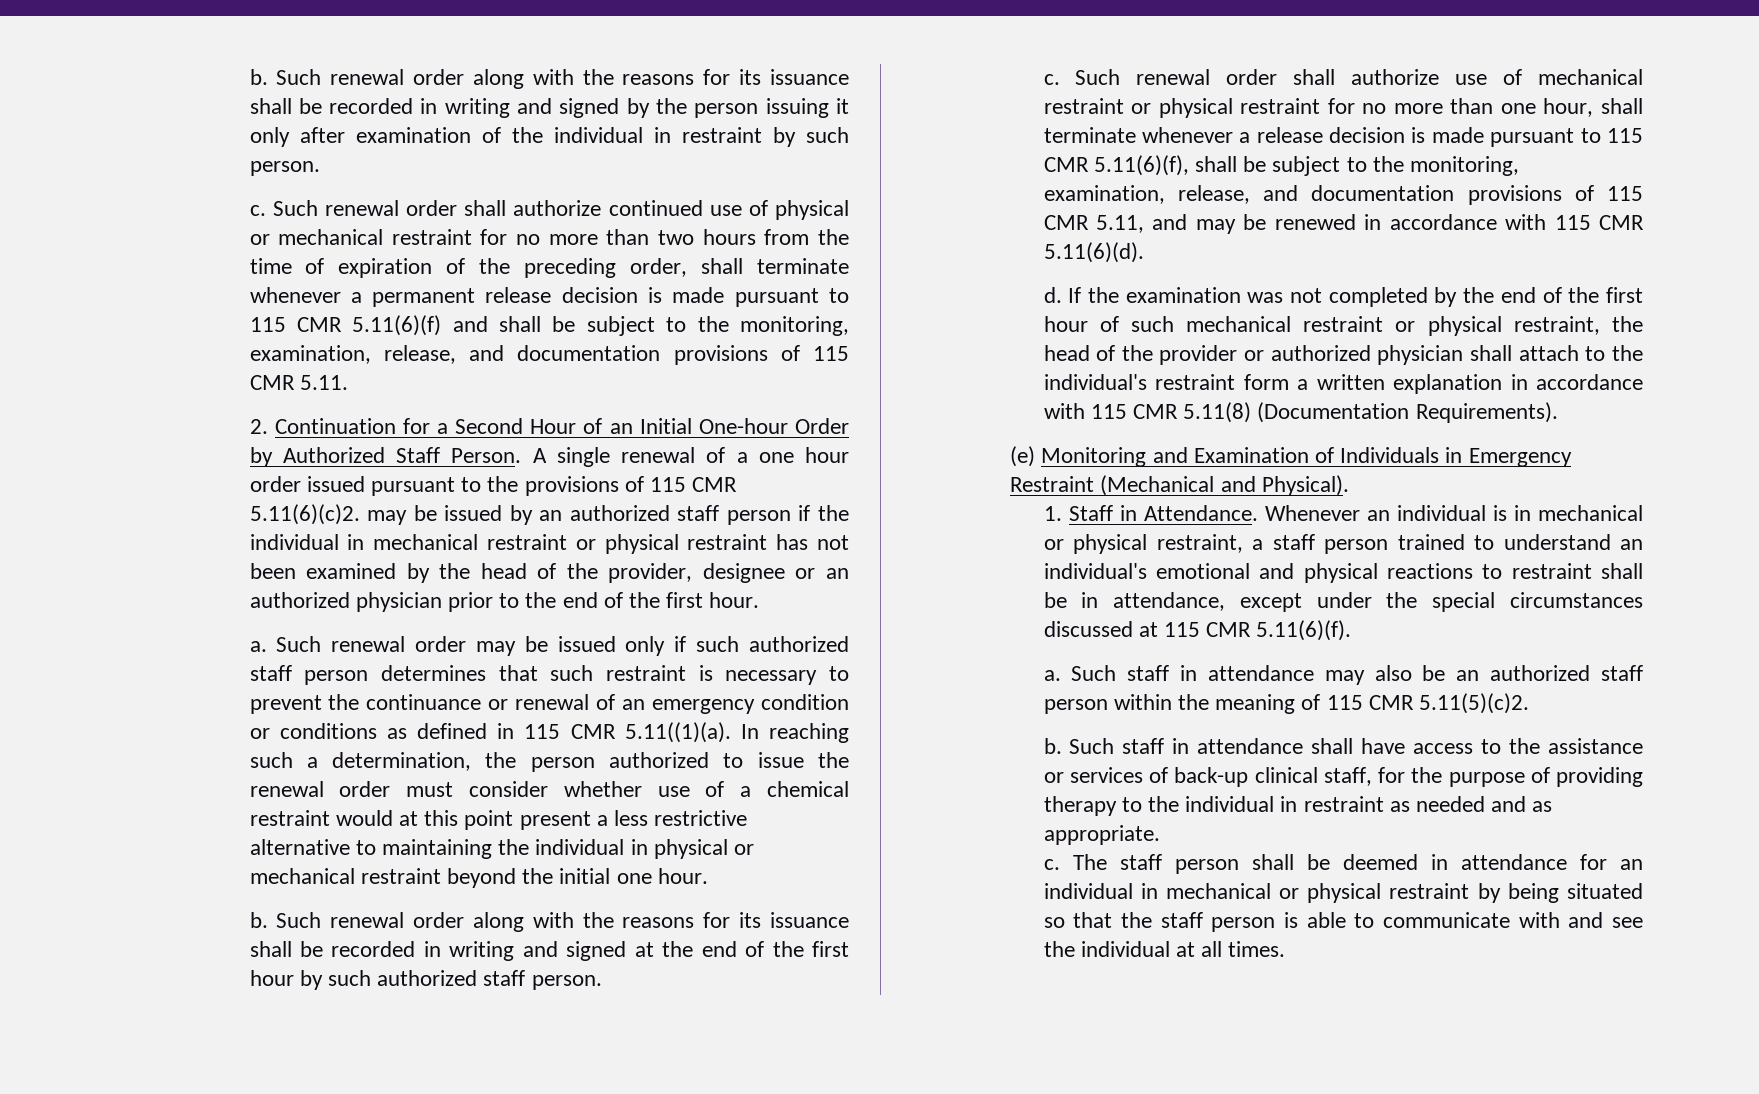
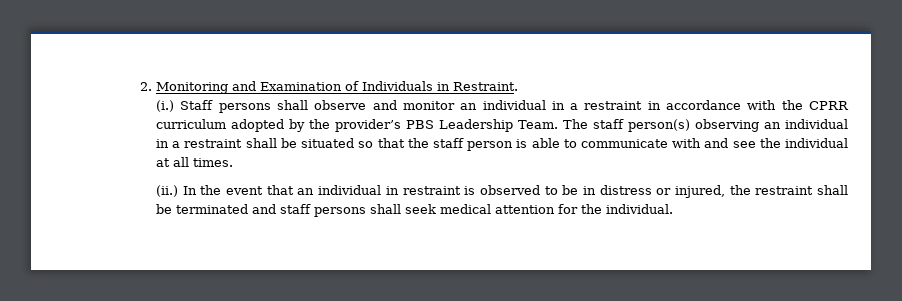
- b. Such renewal order along with the reasons for its issuance shall be recorded in writing and signed by the person issuing it only after examination of the individual in restraint by such person.
- c. Such renewal order shall authorize continued use of physical or mechanical restraint for no more than two hours from the time of expiration of the preceding order, shall terminate whenever a permanent release decision is made pursuant to 115 CMR 5.11(6)(f) and shall be subject to the monitoring, examination, release, and documentation provisions of 115 CMR 5.11.
- 2. Continuation for a Second Hour of an Initial One-hour Order by Authorized Staff Person. A single renewal of a one hour order issued pursuant to the provisions of 115 CMR 5.11(6)(c)2. may be issued by an authorized staff person if the individual in mechanical restraint or physical restraint has not been examined by the head of the provider, designee or an authorized physician prior to the end of the first hour.
- a. Such renewal order may be issued only if such authorized staff person determines that such restraint is necessary to prevent the continuance or renewal of an emergency condition or conditions as defined in 115 CMR 5.11((1)(a). In reaching such a determination, the person authorized to issue the renewal order must consider whether use of a chemical restraint would at this point present a less restrictive alternative to maintaining the individual in physical or mechanical restraint beyond the initial one hour.
- b. Such renewal order along with the reasons for its issuance shall be recorded in writing and signed at the end of the first hour by such authorized staff person.
- c. Such renewal order shall authorize use of mechanical restraint or physical restraint for no more than one hour, shall terminate whenever a release decision is made pursuant to 115 CMR 5.11(6)(f), shall be subject to the monitoring, examination, release, and documentation provisions of 115 CMR 5.11, and may be renewed in accordance with 115 CMR 5.11(6)(d).
- d. If the examination was not completed by the end of the first hour of such mechanical restraint or physical restraint, the head of the provider or authorized physician shall attach to the individual's restraint form a written explanation in accordance with 115 CMR 5.11(8) (Documentation Requirements).
- (e) Monitoring and Examination of Individuals in Emergency Restraint (Mechanical and Physical).
- 1. Staff in Attendance. Whenever an individual is in mechanical or physical restraint, a staff person trained to understand an individual's emotional and physical reactions to restraint shall be in attendance, except under the special circumstances discussed at 115 CMR 5.11(6)(f).
- a. Such staff in attendance may also be an authorized staff person within the meaning of 115 CMR 5.11(5)(c)2.
- b. Such staff in attendance shall have access to the assistance or services of back-up clinical staff, for the purpose of providing therapy to the individual in restraint as needed and as appropriate.
- c. The staff person shall be deemed in attendance for an individual in mechanical or physical restraint by being situated so that the staff person is able to communicate with and see the individual at all times.
+ 2. Monitoring and Examination of Individuals in Restraint.
+ (i.) Staff persons shall observe and monitor an individual in a restraint in accordance with the CPRR curriculum adopted by the provider’s PBS Leadership Team. The staff person(s) observing an individual in a restraint shall be situated so that the staff person is able to communicate with and see the individual at all times.
+ (ii.) In the event that an individual in restraint is observed to be in distress or injured, the restraint shall be terminated and staff persons shall seek medical attention for the individual.

